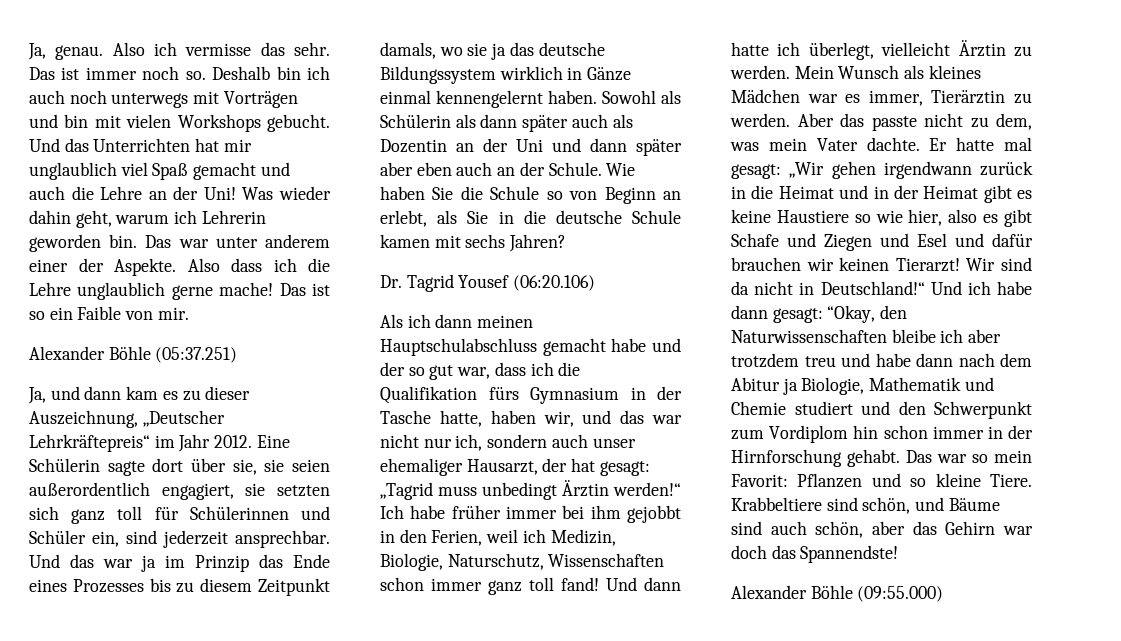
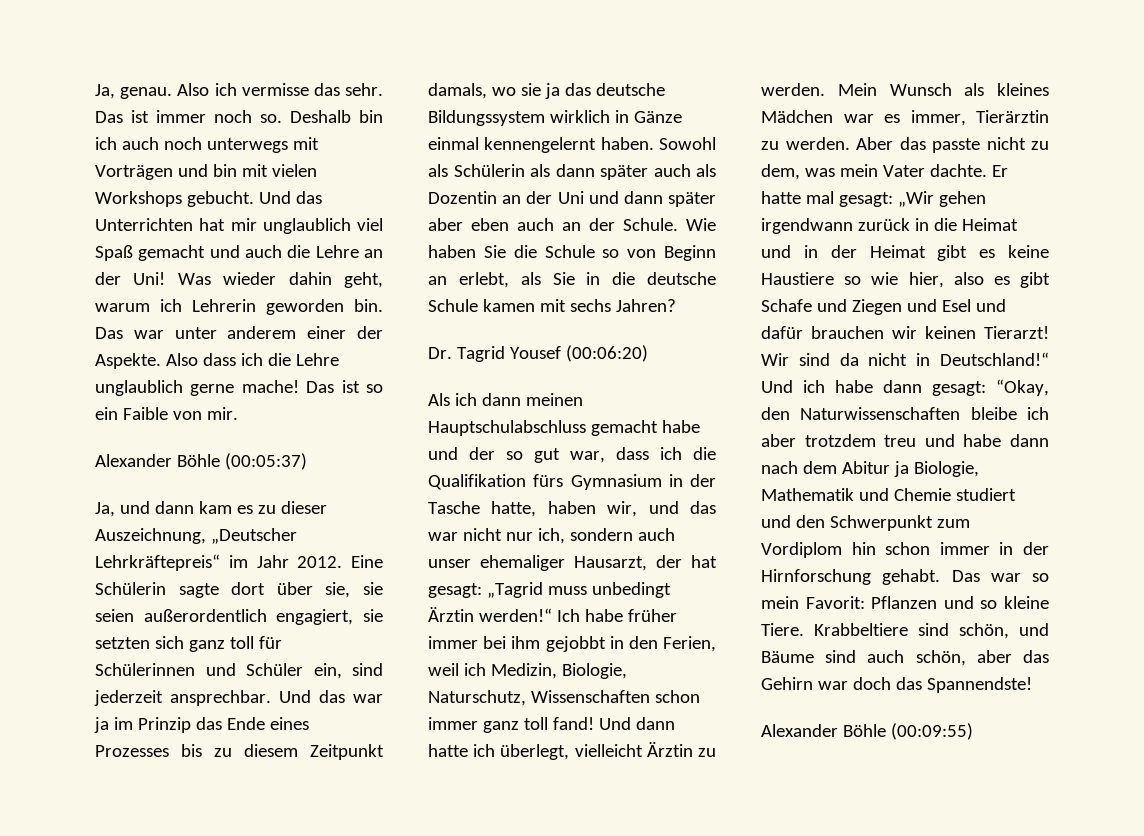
- Alexander Böhle (05:37.251)
+ Alexander Böhle (00:05:37)
- Dr. Tagrid Yousef (06:20.106)
+ Dr. Tagrid Yousef (00:06:20)
- Alexander Böhle (09:55.000)
+ Alexander Böhle (00:09:55)

